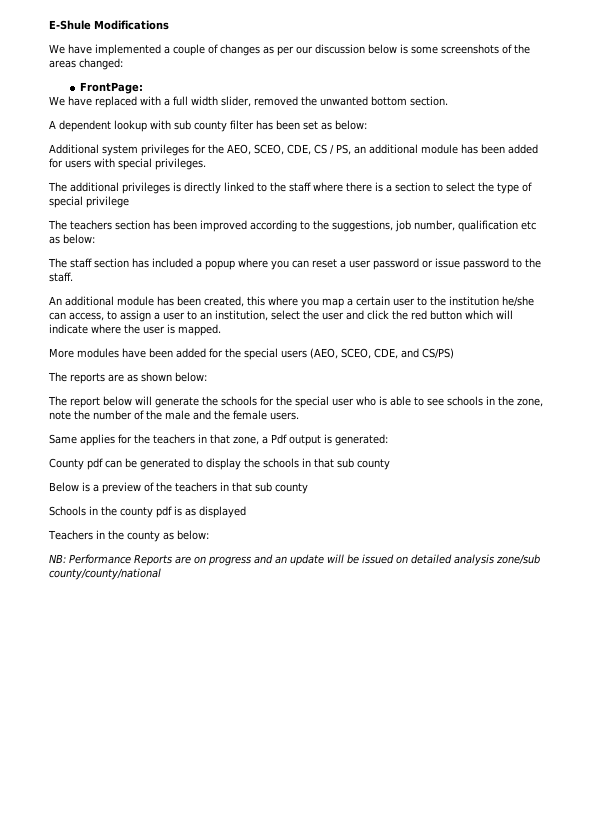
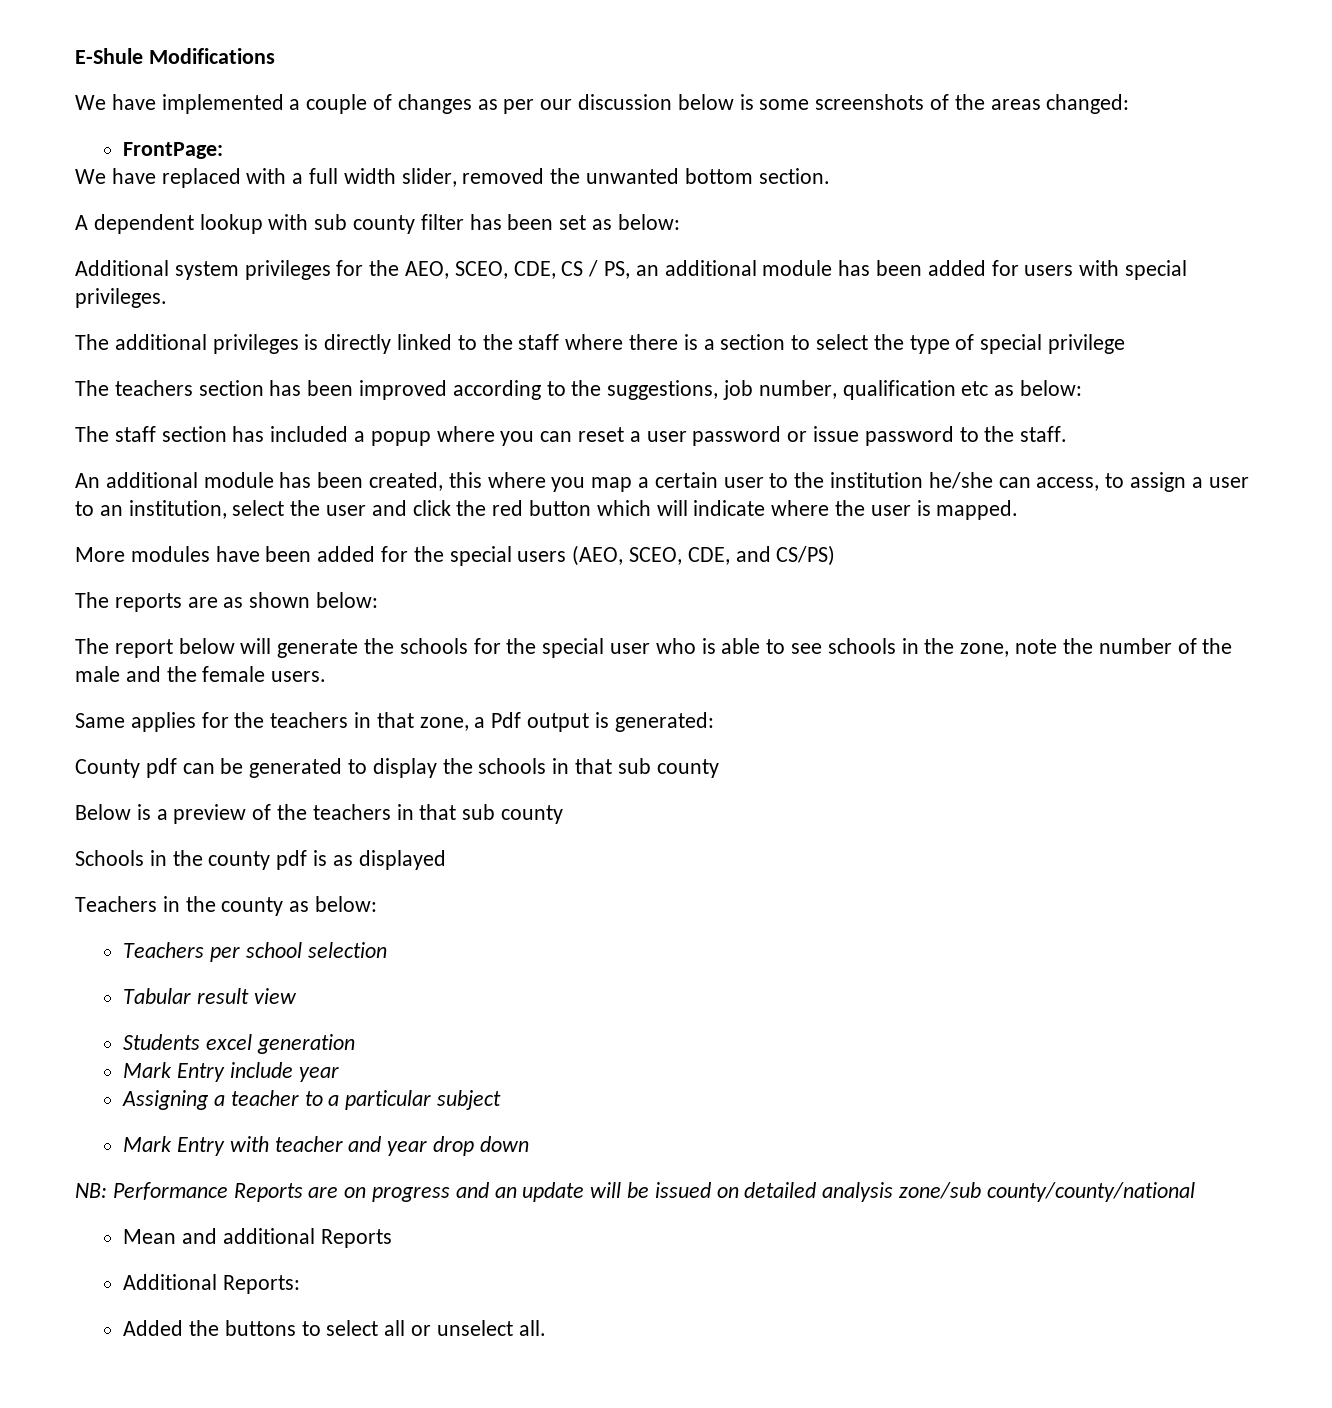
+ Teachers per school selection
+ Tabular result view
+ Students excel generation
+ Mark Entry include year
+ Assigning a teacher to a particular subject
+ Mark Entry with teacher and year drop down
+ Mean and additional Reports
+ Additional Reports:
+ Added the buttons to select all or unselect all.

